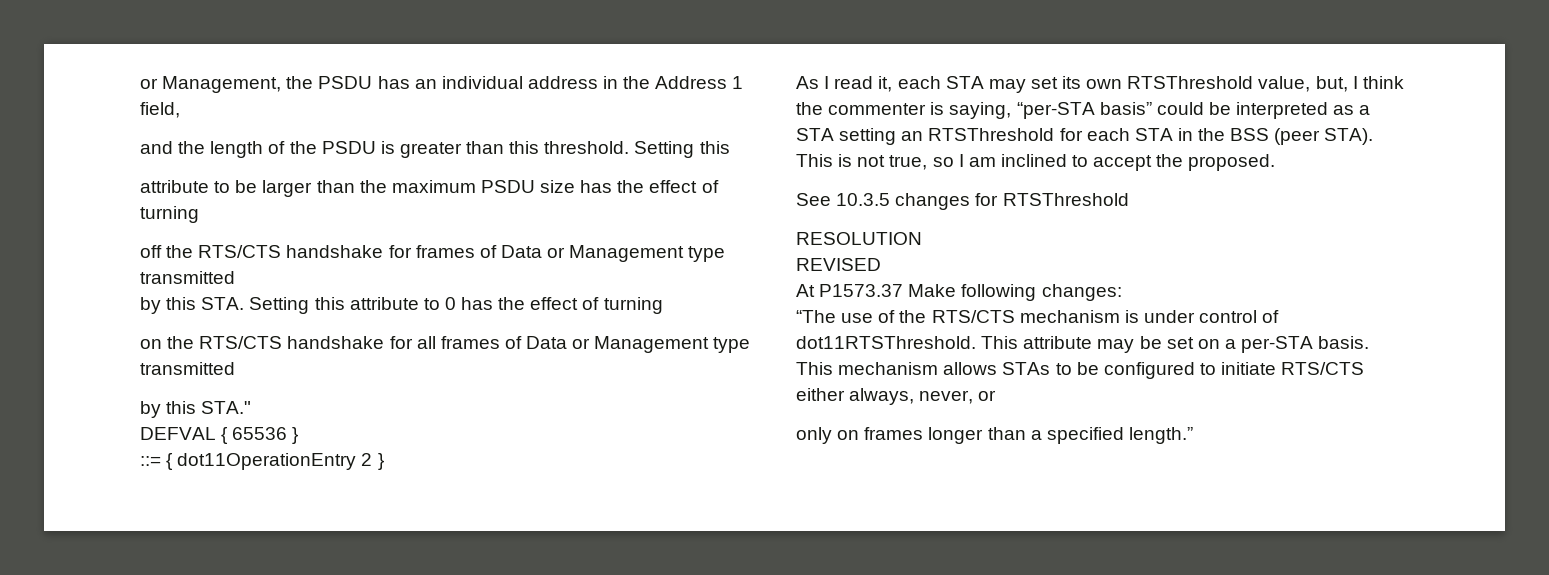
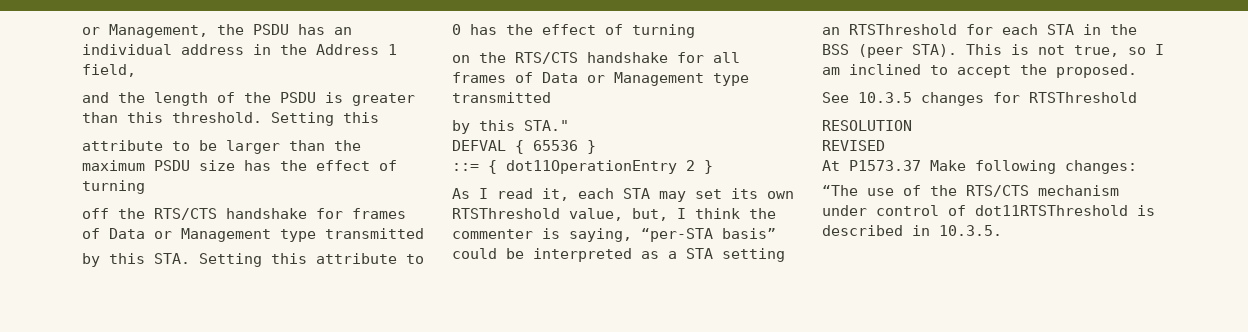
- “The use of the RTS/CTS mechanism is under control of dot11RTSThreshold. This attribute may be set on a per-STA basis. This mechanism allows STAs to be configured to initiate RTS/CTS either always, never, or
- only on frames longer than a specified length.”
+ “The use of the RTS/CTS mechanism under control of dot11RTSThreshold is described in 10.3.5.

